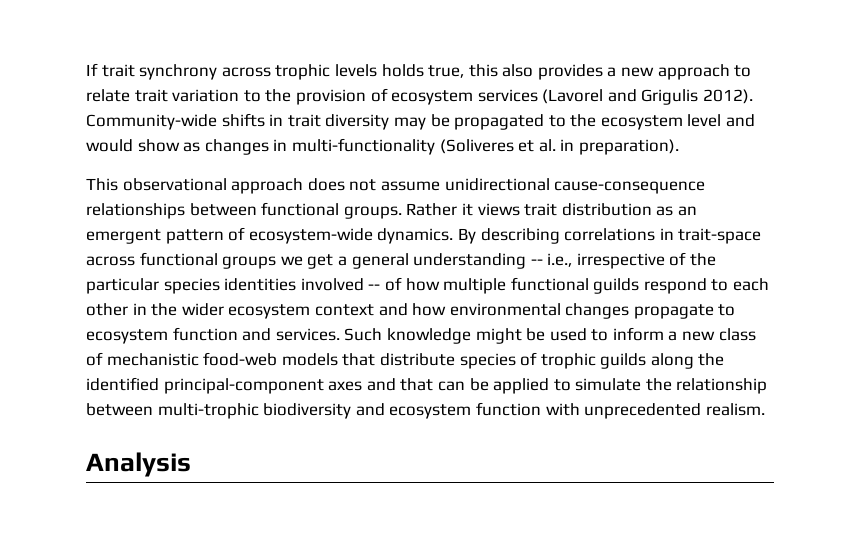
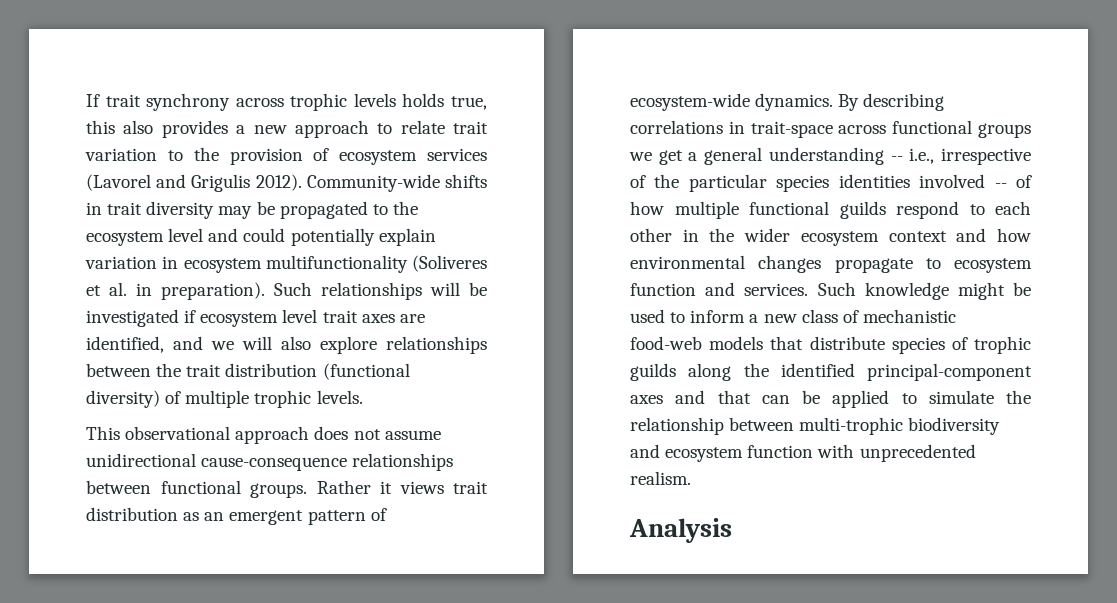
- Community-wide shifts in trait diversity may be propagated to the ecosystem level and would show as changes in multi-functionality (Soliveres et al. in preparation).
+ Community-wide shifts in trait diversity may be propagated to the ecosystem level and could potentially explain variation in ecosystem multifunctionality (Soliveres et al. in preparation). Such relationships will be investigated if ecosystem level trait axes are identified, and we will also explore relationships between the trait distribution (functional diversity) of multiple trophic levels.

